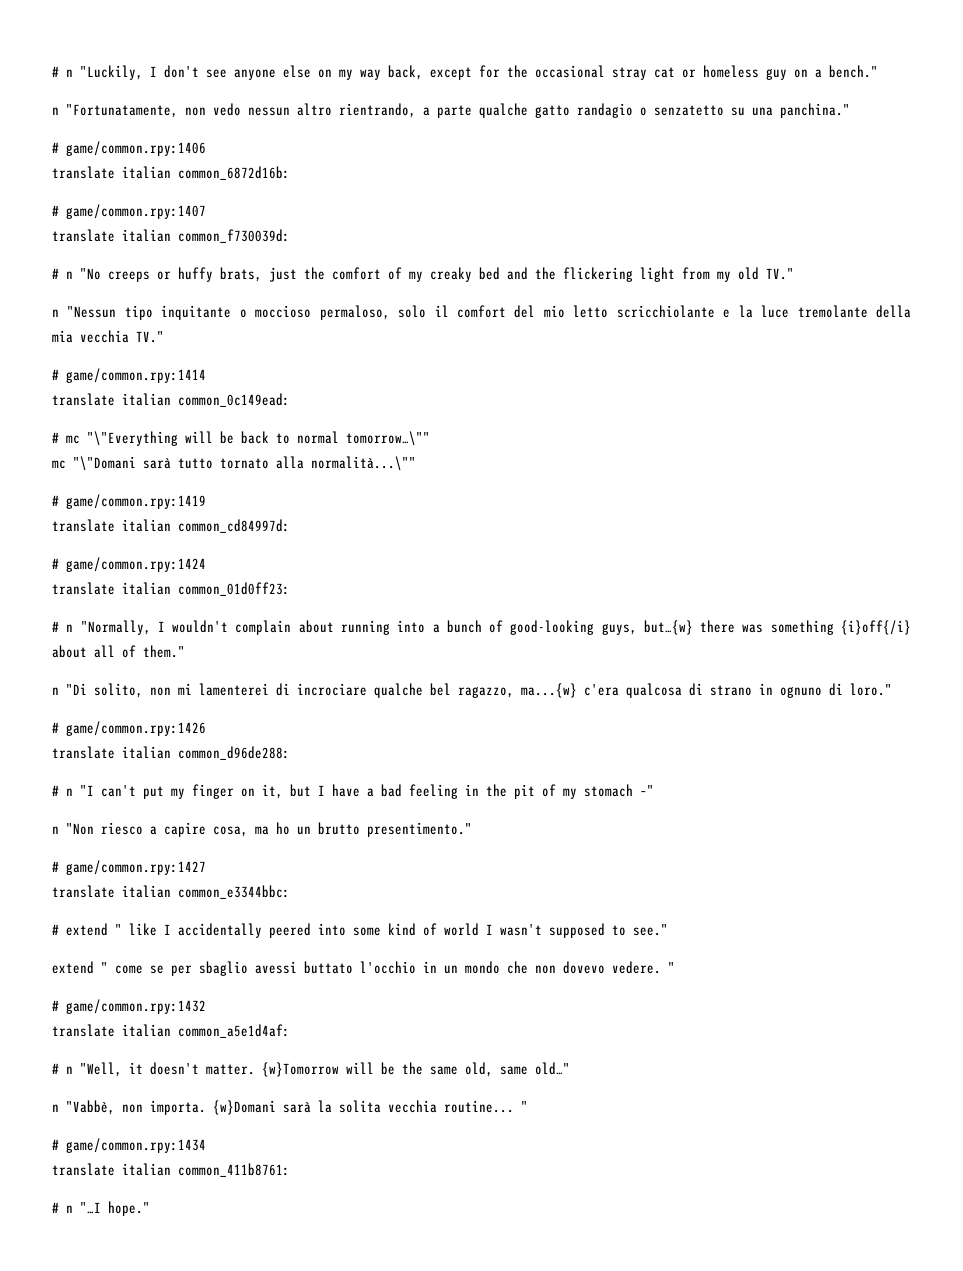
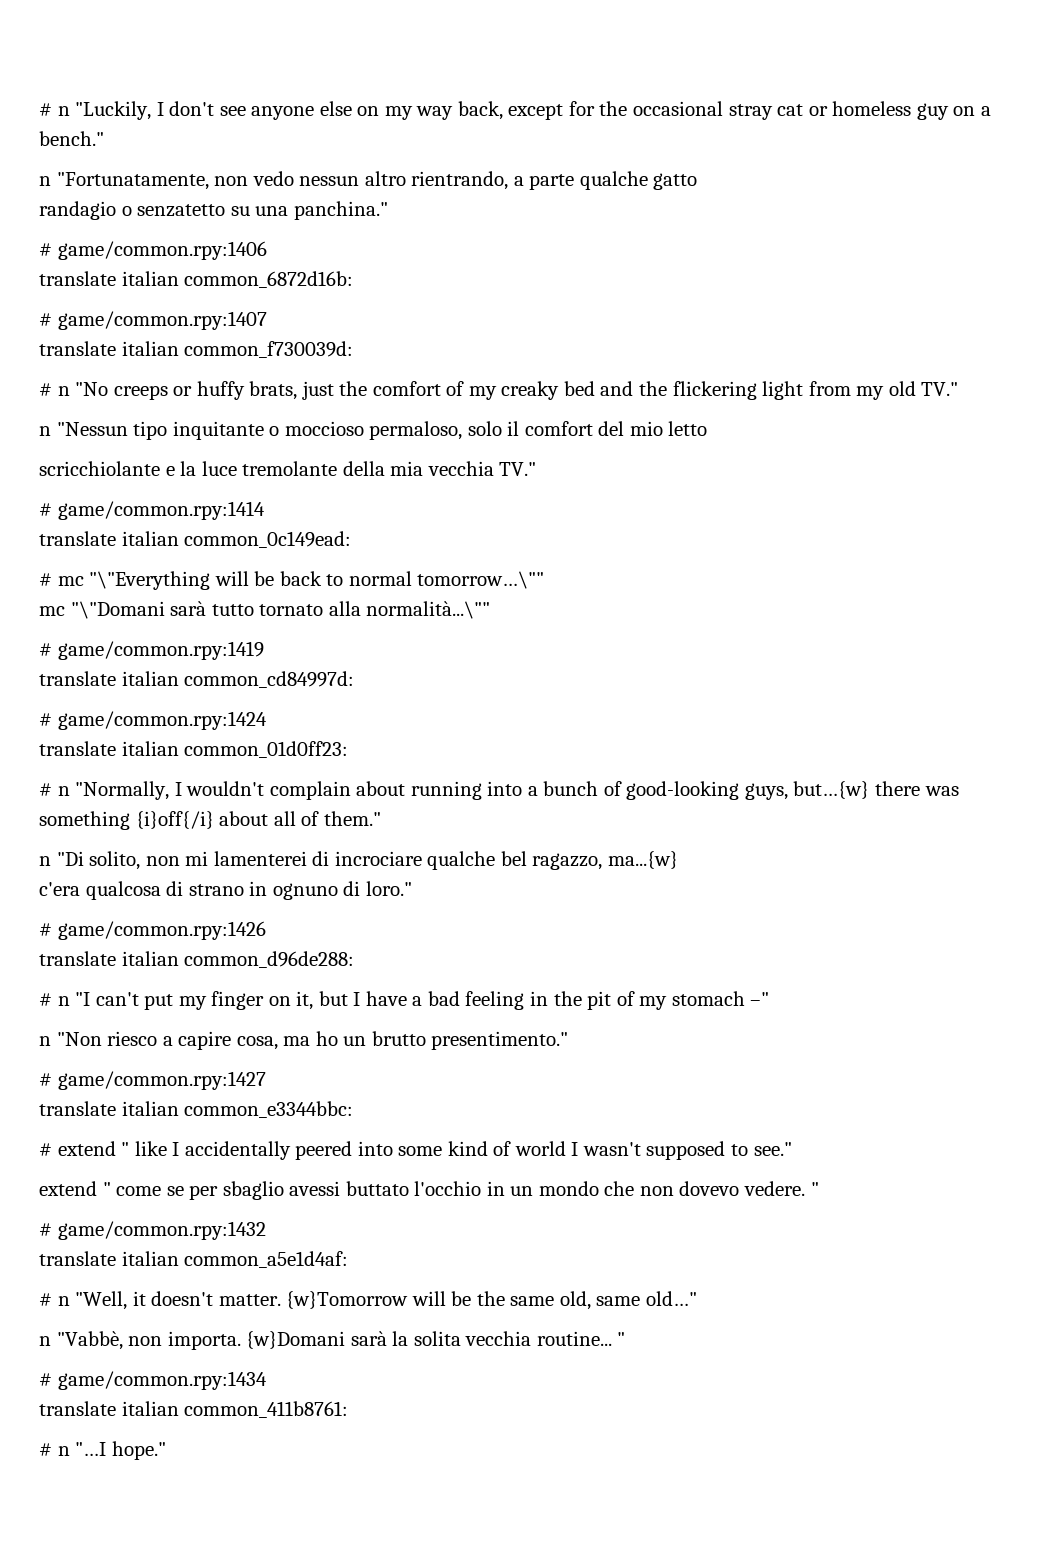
- n "Fortunatamente, non vedo nessun altro rientrando, a parte qualche gatto randagio o senzatetto su una panchina."
+ n "Fortunatamente, non vedo nessun altro rientrando, a parte qualche gatto
+ randagio o senzatetto su una panchina."
- n "Nessun tipo inquitante o moccioso permaloso, solo il comfort del mio letto scricchiolante e la luce tremolante della mia vecchia TV."
+ n "Nessun tipo inquitante o moccioso permaloso, solo il comfort del mio letto
+ scricchiolante e la luce tremolante della mia vecchia TV."
- n "Di solito, non mi lamenterei di incrociare qualche bel ragazzo, ma...{w} c'era qualcosa di strano in ognuno di loro."
+ n "Di solito, non mi lamenterei di incrociare qualche bel ragazzo, ma...{w}
+ c'era qualcosa di strano in ognuno di loro."

